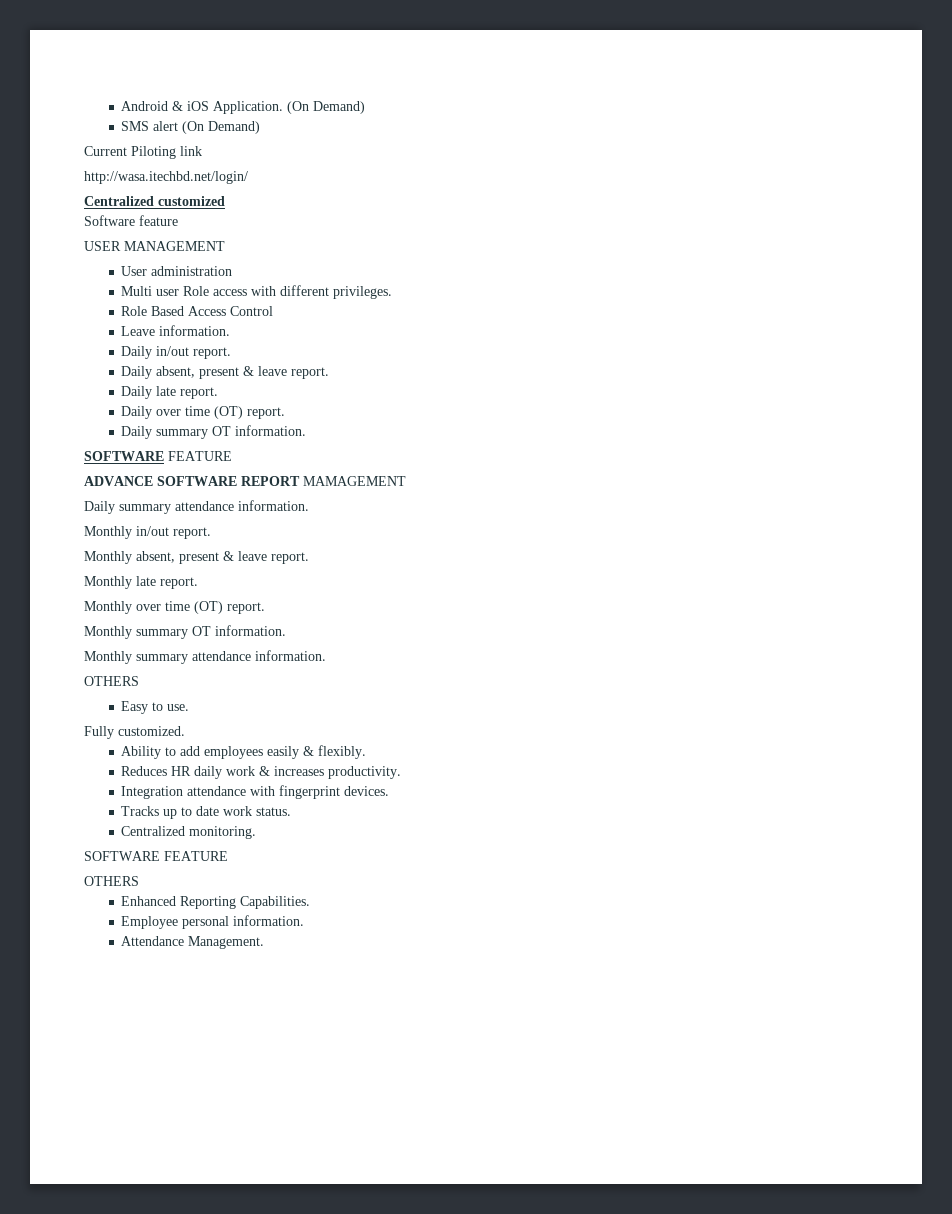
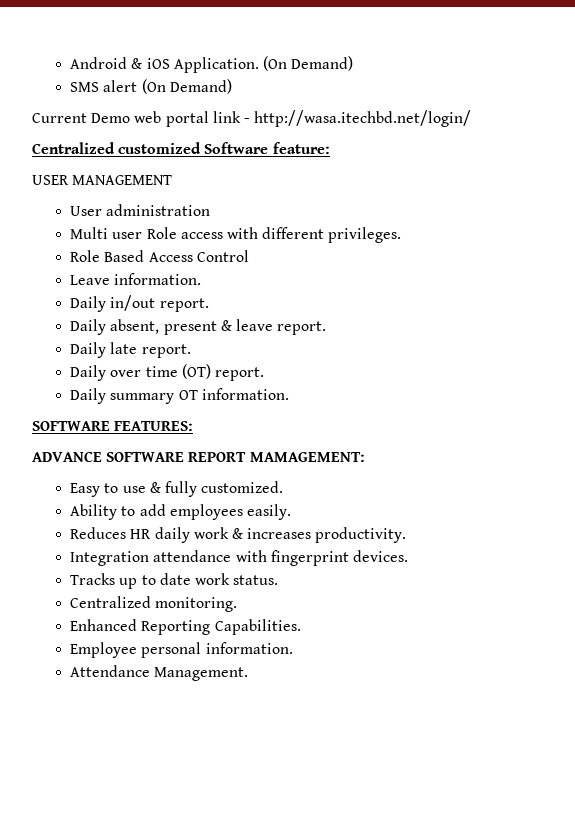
- Current Piloting link
- http://wasa.itechbd.net/login/
+ Current Demo web portal link - http://wasa.itechbd.net/login/
- Centralized customized
- Software feature
+ Centralized customized Software feature:
  Daily summary OT information.
- SOFTWARE FEATURE
+ SOFTWARE FEATURES:
- ADVANCE SOFTWARE REPORT MAMAGEMENT
- Daily summary attendance information.
- Monthly in/out report.
- Monthly absent, present & leave report.
- Monthly late report.
- Monthly over time (OT) report.
- Monthly summary OT information.
- Monthly summary attendance information.
- OTHERS
+ ADVANCE SOFTWARE REPORT MAMAGEMENT:
- Easy to use.
- Fully customized.
+ Easy to use & fully customized.
- Ability to add employees easily & flexibly.
+ Ability to add employees easily.
  Centralized monitoring.
- SOFTWARE FEATURE
- OTHERS

